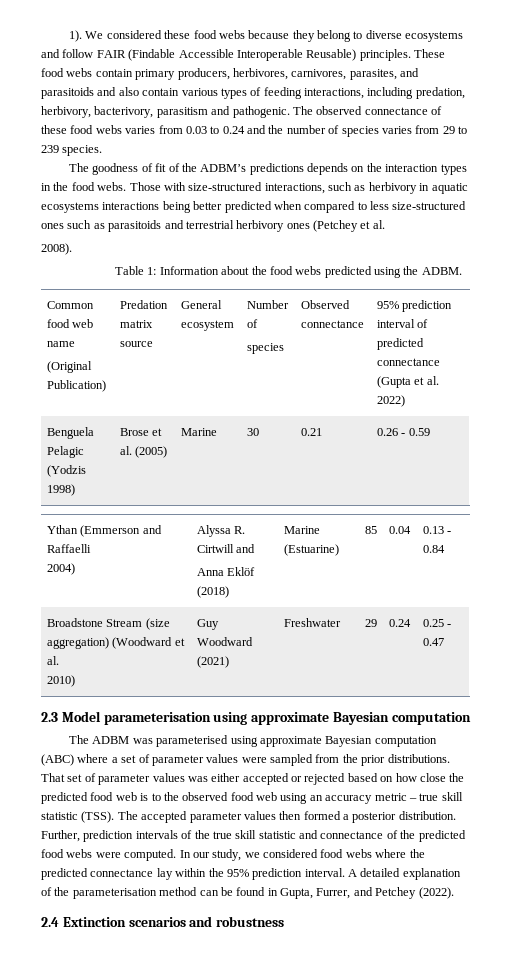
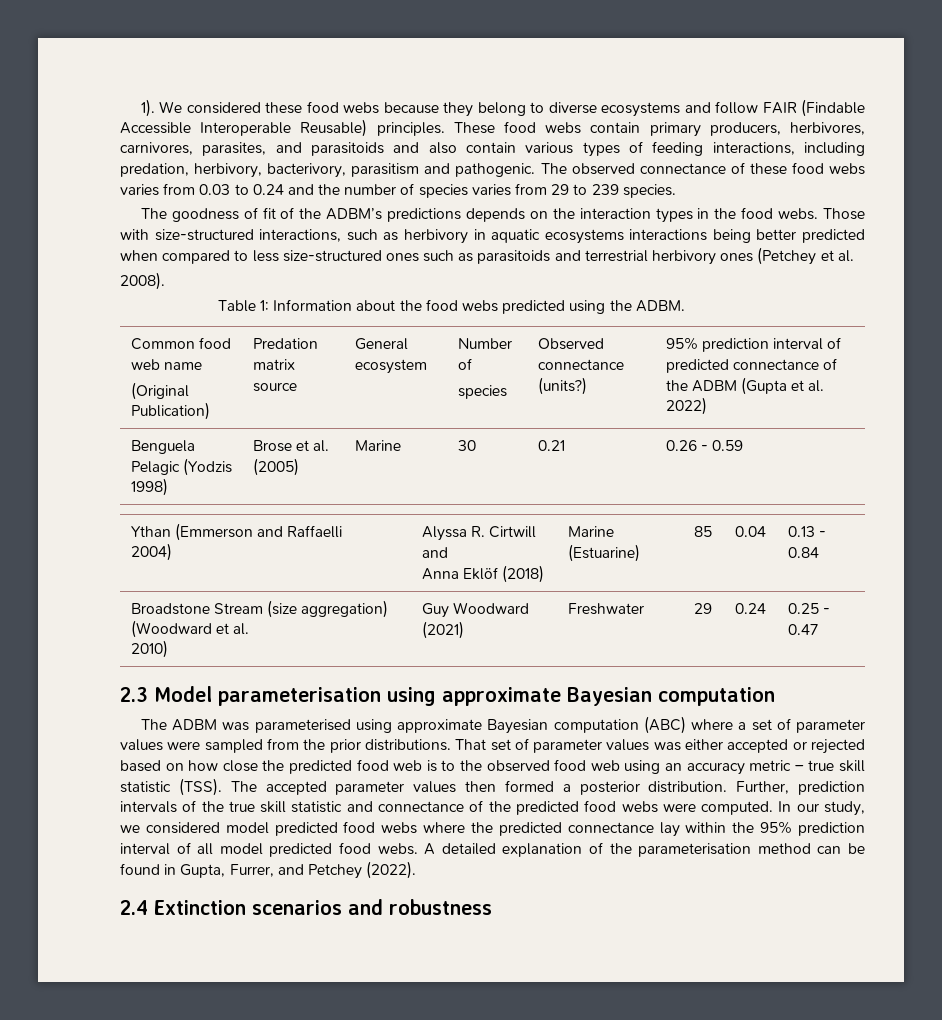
  Common food web name
  (Original Publication) | Predation matrix source | General ecosystem | Number of
- species | Observed connectance | 95% prediction interval of predicted connectance (Gupta et al. 2022)
+ species | Observed connectance (units?) | 95% prediction interval of predicted connectance of the ADBM (Gupta et al. 2022)
- In our study, we considered food webs where the predicted connectance lay within the 95% prediction interval.
+ In our study, we considered model predicted food webs where the predicted connectance lay within the 95% prediction interval of all model predicted food webs.

